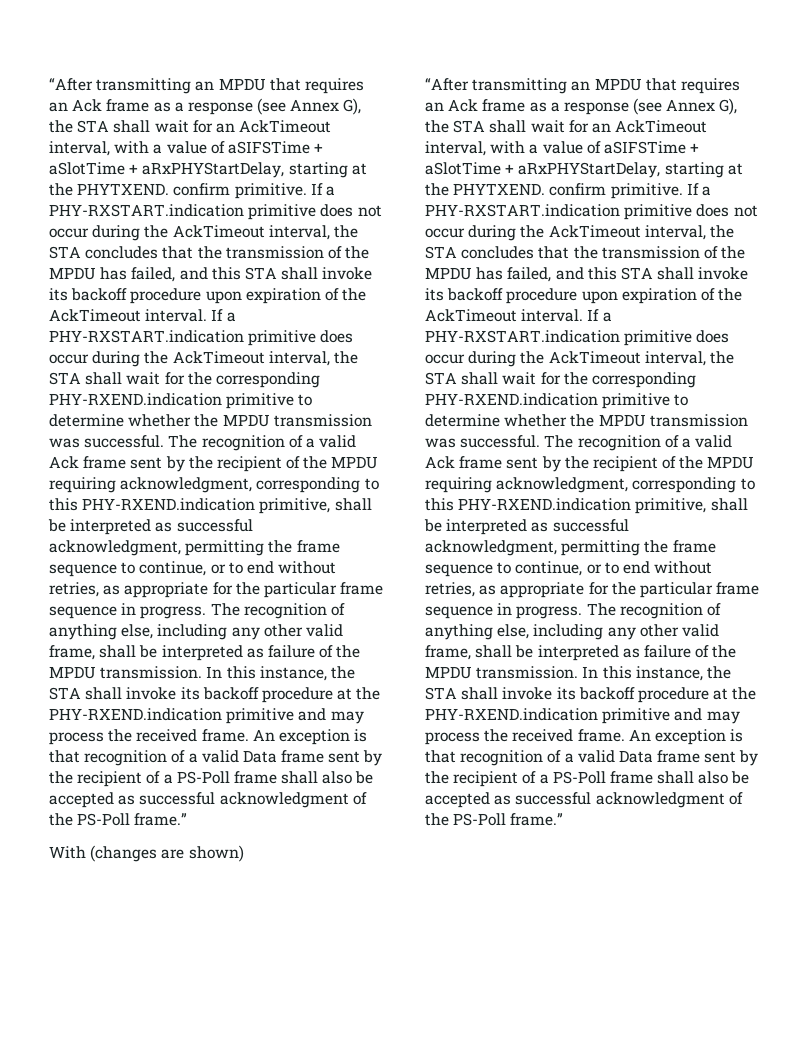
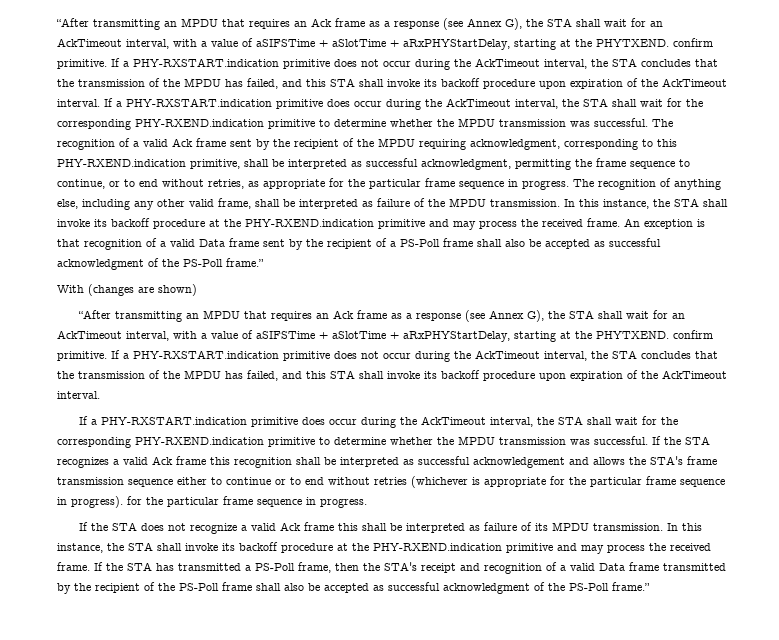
  With (changes are shown)
- “After transmitting an MPDU that requires an Ack frame as a response (see Annex G), the STA shall wait for an AckTimeout interval, with a value of aSIFSTime + aSlotTime + aRxPHYStartDelay, starting at the PHYTXEND. confirm primitive. If a PHY-RXSTART.indication primitive does not occur during the AckTimeout interval, the STA concludes that the transmission of the MPDU has failed, and this STA shall invoke its backoff procedure upon expiration of the AckTimeout interval. If a PHY-RXSTART.indication primitive does occur during the AckTimeout interval, the STA shall wait for the corresponding PHY-RXEND.indication primitive to determine whether the MPDU transmission was successful. The recognition of a valid Ack frame sent by the recipient of the MPDU requiring acknowledgment, corresponding to this PHY-RXEND.indication primitive, shall be interpreted as successful acknowledgment, permitting the frame sequence to continue, or to end without retries, as appropriate for the particular frame sequence in progress. The recognition of anything else, including any other valid frame, shall be interpreted as failure of the MPDU transmission. In this instance, the STA shall invoke its backoff procedure at the PHY-RXEND.indication primitive and may process the received frame. An exception is that recognition of a valid Data frame sent by the recipient of a PS-Poll frame shall also be accepted as successful acknowledgment of the PS-Poll frame.”
+ “After transmitting an MPDU that requires an Ack frame as a response (see Annex G), the STA shall wait for an AckTimeout interval, with a value of aSIFSTime + aSlotTime + aRxPHYStartDelay, starting at the PHYTXEND. confirm primitive. If a PHY-RXSTART.indication primitive does not occur during the AckTimeout interval, the STA concludes that the transmission of the MPDU has failed, and this STA shall invoke its backoff procedure upon expiration of the AckTimeout interval.
+ If a PHY-RXSTART.indication primitive does occur during the AckTimeout interval, the STA shall wait for the corresponding PHY-RXEND.indication primitive to determine whether the MPDU transmission was successful. If the STA recognizes a valid Ack frame this recognition shall be interpreted as successful acknowledgement and allows the STA's frame transmission sequence either to continue or to end without retries (whichever is appropriate for the particular frame sequence in progress). for the particular frame sequence in progress.
+ If the STA does not recognize a valid Ack frame this shall be interpreted as failure of its MPDU transmission. In this instance, the STA shall invoke its backoff procedure at the PHY-RXEND.indication primitive and may process the received frame. If the STA has transmitted a PS-Poll frame, then the STA's receipt and recognition of a valid Data frame transmitted by the recipient of the PS-Poll frame shall also be accepted as successful acknowledgment of the PS-Poll frame.”

